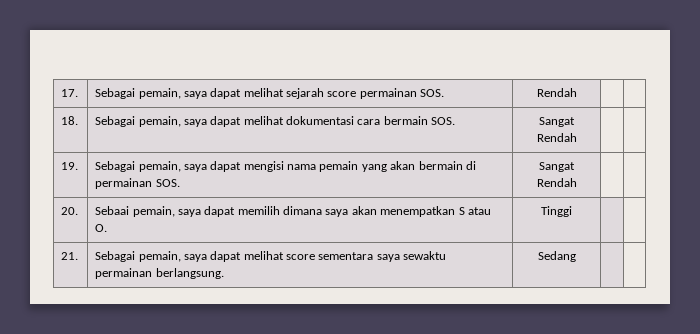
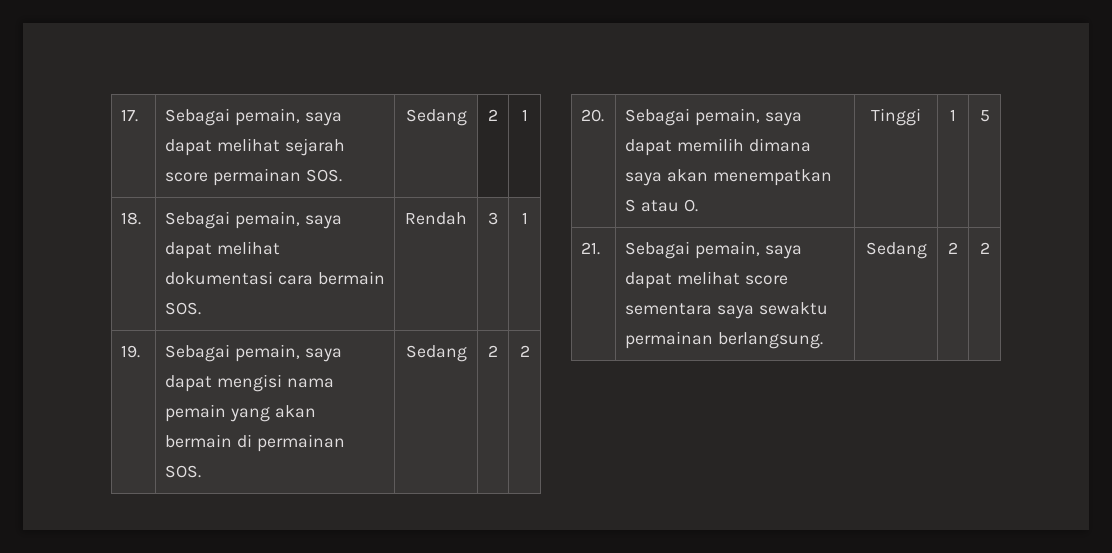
- 17. | Sebagai pemain, saya dapat melihat sejarah score permainan SOS. | Rendah | |
+ 17. | Sebagai pemain, saya dapat melihat sejarah score permainan SOS. | Sedang | 2 | 1
- 18. | Sebagai pemain, saya dapat melihat dokumentasi cara bermain SOS. | Sangat Rendah | |
+ 18. | Sebagai pemain, saya dapat melihat dokumentasi cara bermain SOS. | Rendah | 3 | 1
- 19. | Sebagai pemain, saya dapat mengisi nama pemain yang akan bermain di permainan SOS. | Sangat Rendah | |
+ 19. | Sebagai pemain, saya dapat mengisi nama pemain yang akan bermain di permainan SOS. | Sedang | 2 | 2
- 20. | Sebaai pemain, saya dapat memilih dimana saya akan menempatkan S atau O. | Tinggi | |
+ 20. | Sebagai pemain, saya dapat memilih dimana saya akan menempatkan S atau O. | Tinggi | 1 | 5
- 21. | Sebagai pemain, saya dapat melihat score sementara saya sewaktu permainan berlangsung. | Sedang | |
+ 21. | Sebagai pemain, saya dapat melihat score sementara saya sewaktu permainan berlangsung. | Sedang | 2 | 2

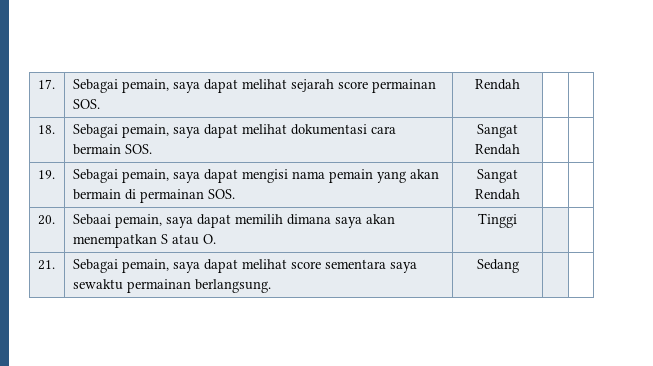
- 17. | Sebagai pemain, saya dapat melihat sejarah score permainan SOS. | Sedang | 2 | 1
+ 17. | Sebagai pemain, saya dapat melihat sejarah score permainan SOS. | Rendah | |
- 18. | Sebagai pemain, saya dapat melihat dokumentasi cara bermain SOS. | Rendah | 3 | 1
+ 18. | Sebagai pemain, saya dapat melihat dokumentasi cara bermain SOS. | Sangat Rendah | |
- 19. | Sebagai pemain, saya dapat mengisi nama pemain yang akan bermain di permainan SOS. | Sedang | 2 | 2
+ 19. | Sebagai pemain, saya dapat mengisi nama pemain yang akan bermain di permainan SOS. | Sangat Rendah | |
- 20. | Sebagai pemain, saya dapat memilih dimana saya akan menempatkan S atau O. | Tinggi | 1 | 5
+ 20. | Sebaai pemain, saya dapat memilih dimana saya akan menempatkan S atau O. | Tinggi | |
- 21. | Sebagai pemain, saya dapat melihat score sementara saya sewaktu permainan berlangsung. | Sedang | 2 | 2
+ 21. | Sebagai pemain, saya dapat melihat score sementara saya sewaktu permainan berlangsung. | Sedang | |

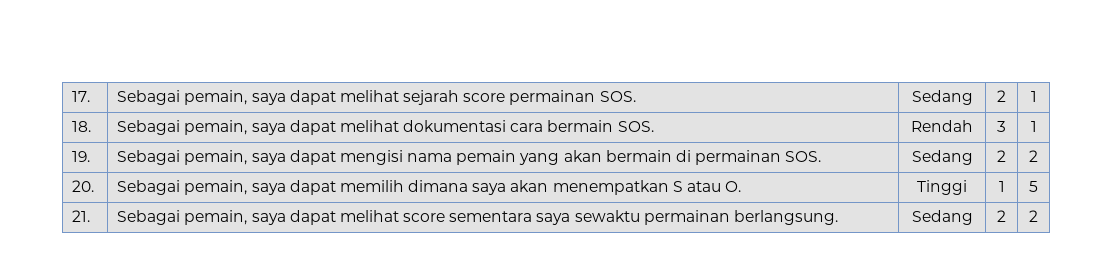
- 17. | Sebagai pemain, saya dapat melihat sejarah score permainan SOS. | Rendah | |
+ 17. | Sebagai pemain, saya dapat melihat sejarah score permainan SOS. | Sedang | 2 | 1
- 18. | Sebagai pemain, saya dapat melihat dokumentasi cara bermain SOS. | Sangat Rendah | |
+ 18. | Sebagai pemain, saya dapat melihat dokumentasi cara bermain SOS. | Rendah | 3 | 1
- 19. | Sebagai pemain, saya dapat mengisi nama pemain yang akan bermain di permainan SOS. | Sangat Rendah | |
+ 19. | Sebagai pemain, saya dapat mengisi nama pemain yang akan bermain di permainan SOS. | Sedang | 2 | 2
- 20. | Sebaai pemain, saya dapat memilih dimana saya akan menempatkan S atau O. | Tinggi | |
+ 20. | Sebagai pemain, saya dapat memilih dimana saya akan menempatkan S atau O. | Tinggi | 1 | 5
- 21. | Sebagai pemain, saya dapat melihat score sementara saya sewaktu permainan berlangsung. | Sedang | |
+ 21. | Sebagai pemain, saya dapat melihat score sementara saya sewaktu permainan berlangsung. | Sedang | 2 | 2

